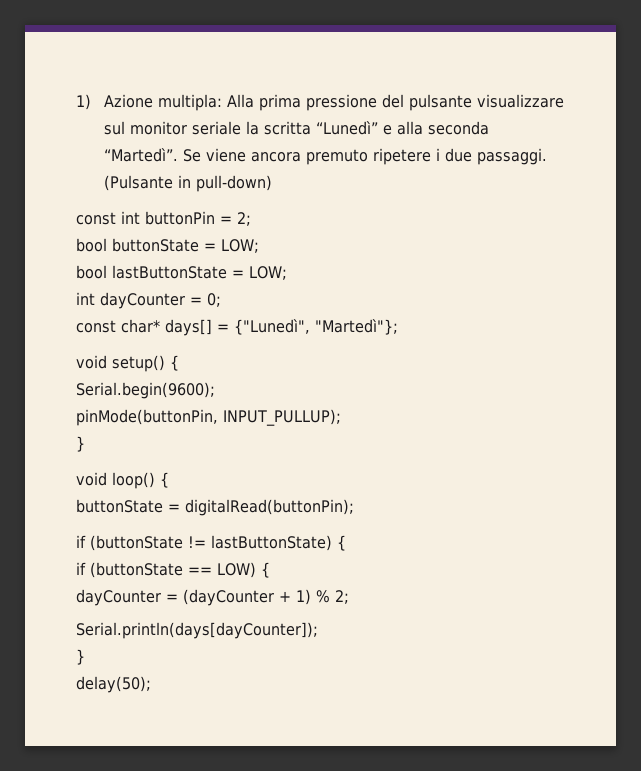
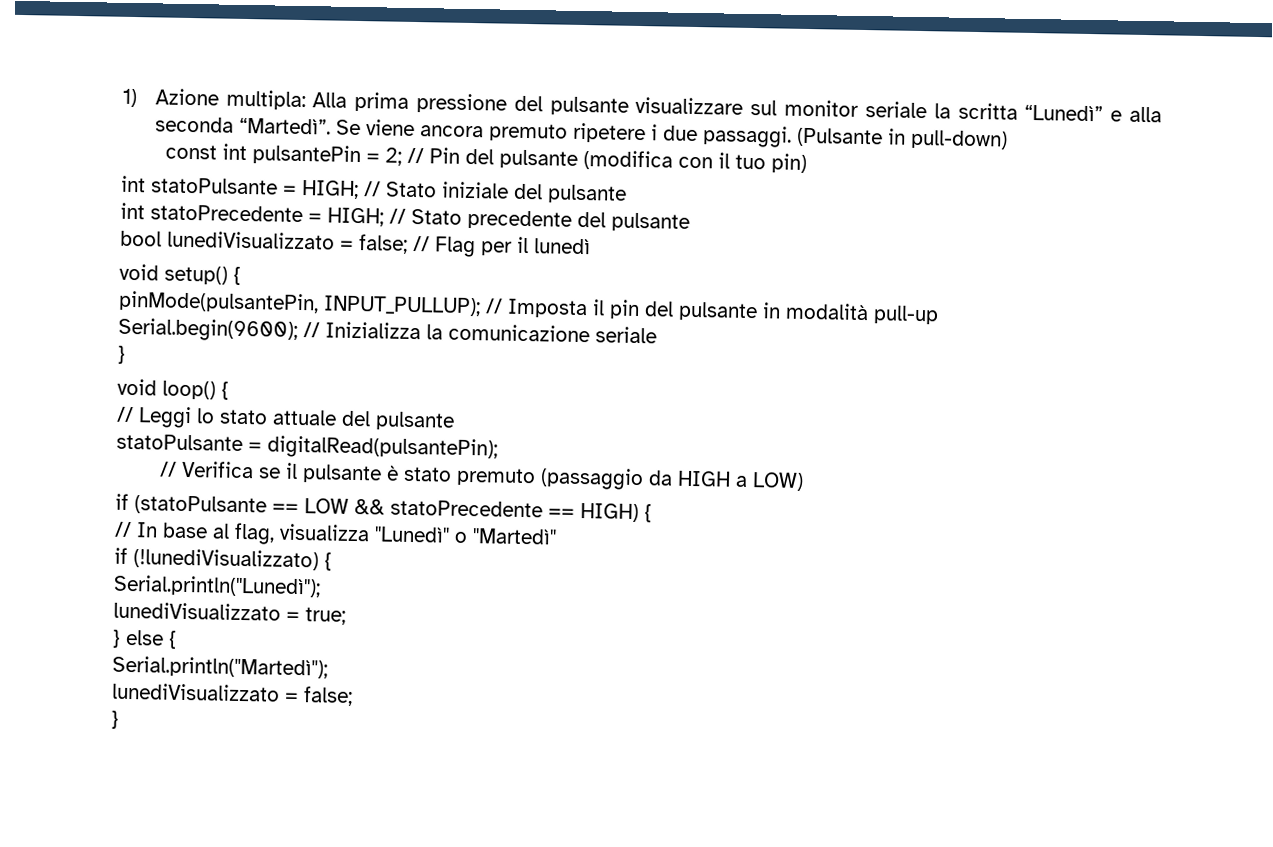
- const int buttonPin = 2;
- bool buttonState = LOW;
- bool lastButtonState = LOW;
- int dayCounter = 0;
- const char* days[] = {"Lunedì", "Martedì"};
+ const int pulsantePin = 2; // Pin del pulsante (modifica con il tuo pin)
+ int statoPulsante = HIGH; // Stato iniziale del pulsante
+ int statoPrecedente = HIGH; // Stato precedente del pulsante
+ bool lunediVisualizzato = false; // Flag per il lunedì
  void setup() {
- Serial.begin(9600);
- pinMode(buttonPin, INPUT_PULLUP);
+ pinMode(pulsantePin, INPUT_PULLUP); // Imposta il pin del pulsante in modalità pull-up
+ Serial.begin(9600); // Inizializza la comunicazione seriale
  }
  void loop() {
- buttonState = digitalRead(buttonPin);
- if (buttonState != lastButtonState) {
- if (buttonState == LOW) {
- dayCounter = (dayCounter + 1) % 2;
- Serial.println(days[dayCounter]);
+ // Leggi lo stato attuale del pulsante
+ statoPulsante = digitalRead(pulsantePin);
+ // Verifica se il pulsante è stato premuto (passaggio da HIGH a LOW)
+ if (statoPulsante == LOW && statoPrecedente == HIGH) {
+ // In base al flag, visualizza "Lunedì" o "Martedì"
+ if (!lunediVisualizzato) {
+ Serial.println("Lunedì");
+ lunediVisualizzato = true;
+ } else {
+ Serial.println("Martedì");
+ lunediVisualizzato = false;
  }
- delay(50);

